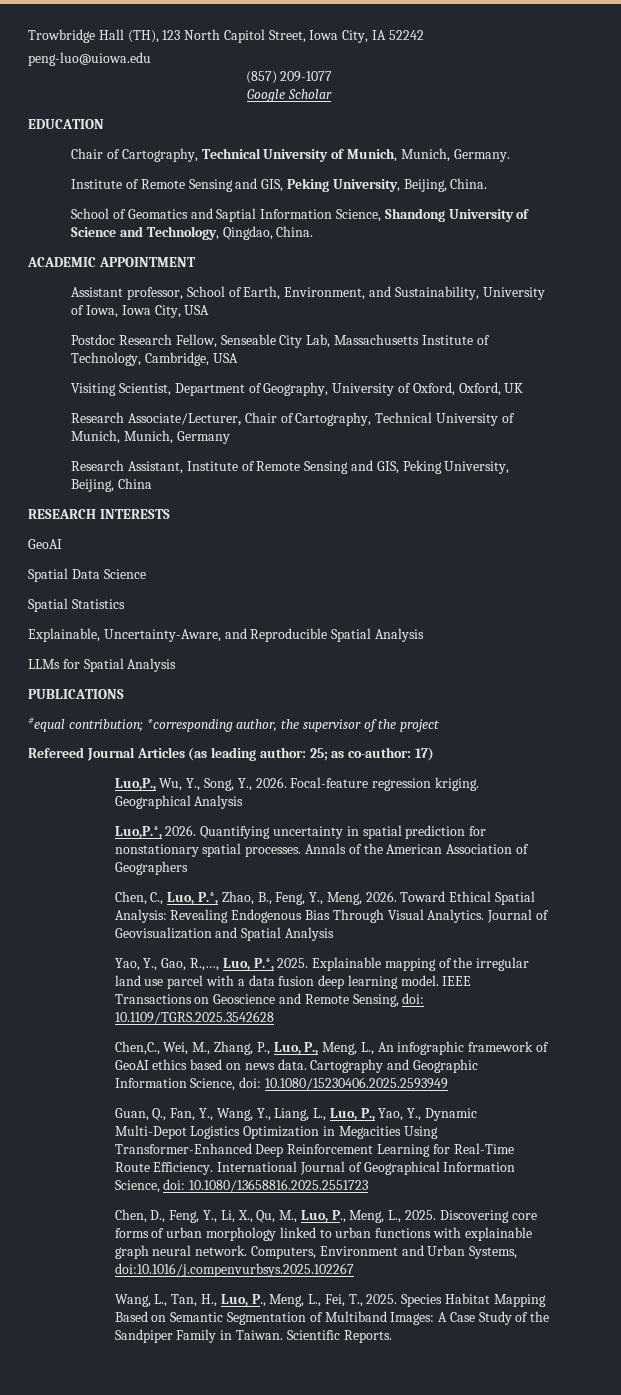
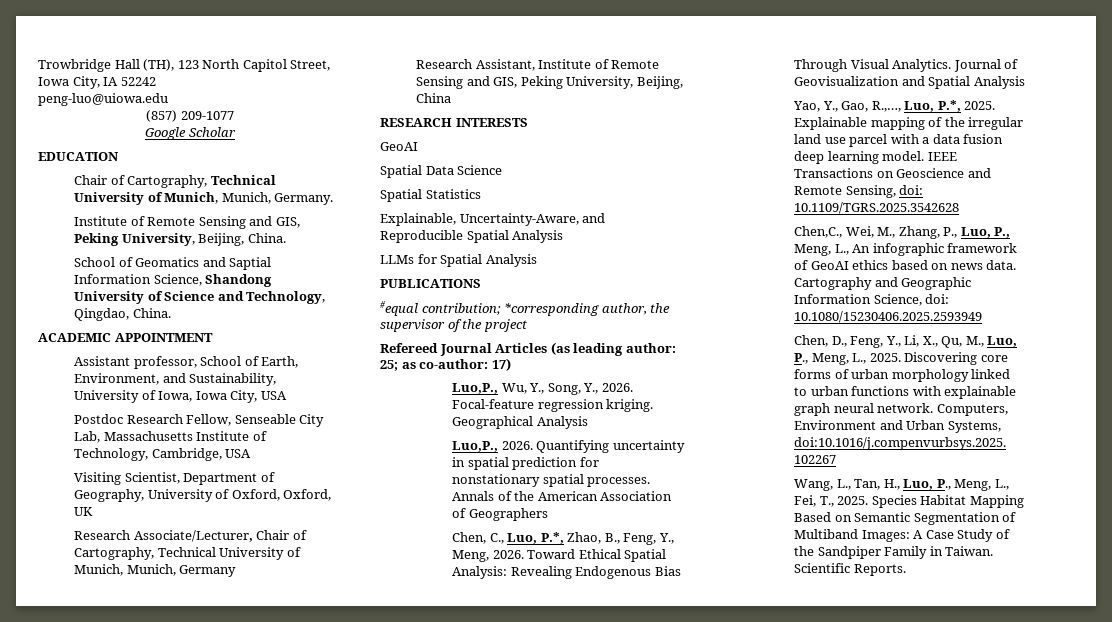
- Luo,P.*, 2026.
+ Luo,P., 2026.
- Guan, Q., Fan, Y., Wang, Y., Liang, L., Luo, P., Yao, Y., Dynamic Multi-Depot Logistics Optimization in Megacities Using Transformer-Enhanced Deep Reinforcement Learning for Real-Time Route Efficiency. International Journal of Geographical Information Science, doi: 10.1080/13658816.2025.2551723

